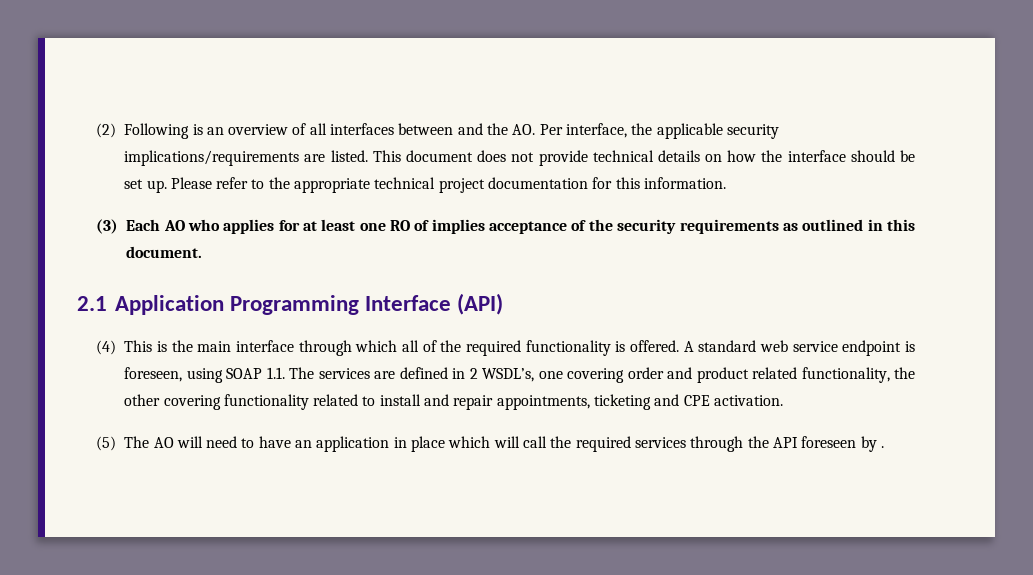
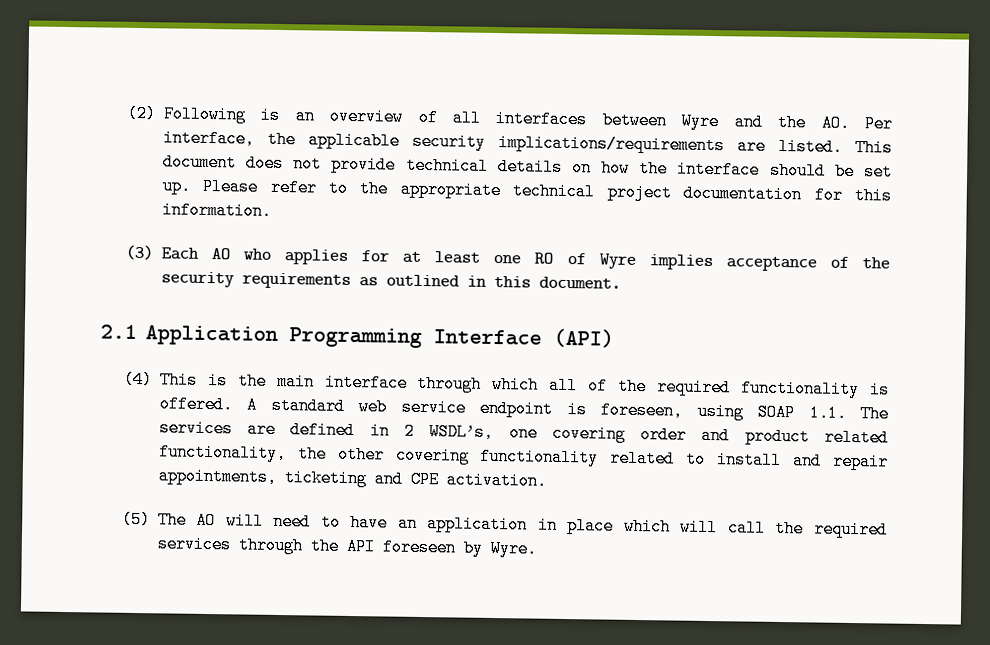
- (2) Following is an overview of all interfaces between and the AO. Per interface, the applicable security implications/requirements are listed.
+ (2) Following is an overview of all interfaces between Wyre and the AO. Per interface, the applicable security implications/requirements are listed.
- (3) Each AO who applies for at least one RO of implies acceptance of the security requirements as outlined in this document.
+ (3) Each AO who applies for at least one RO of Wyre implies acceptance of the security requirements as outlined in this document.
- (5) The AO will need to have an application in place which will call the required services through the API foreseen by .
+ (5) The AO will need to have an application in place which will call the required services through the API foreseen by Wyre.

